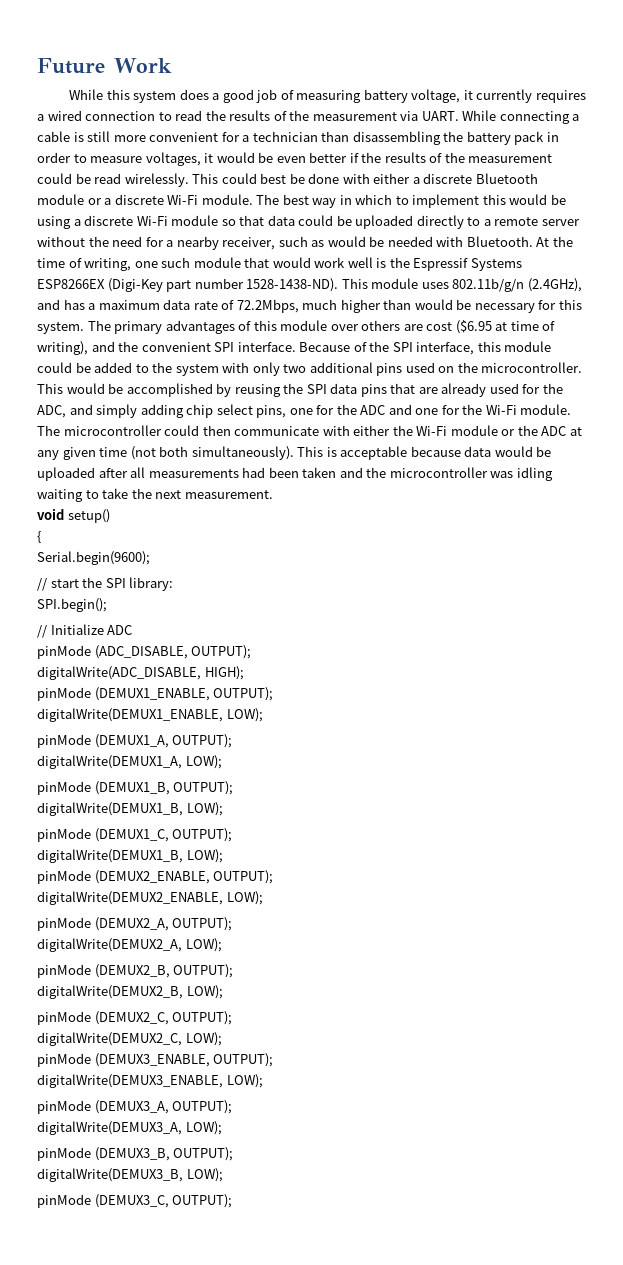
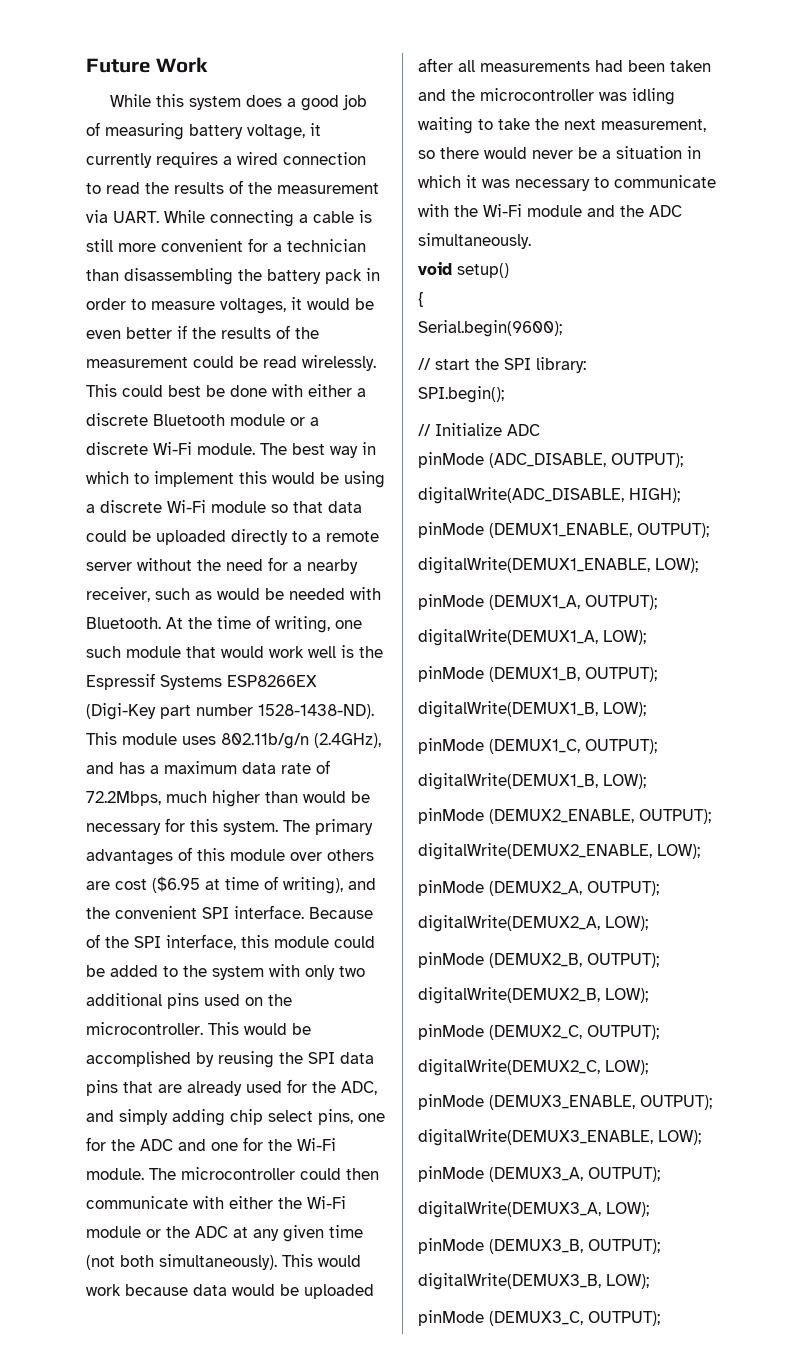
- This is acceptable because data would be uploaded after all measurements had been taken and the microcontroller was idling waiting to take the next measurement.
+ This would work because data would be uploaded after all measurements had been taken and the microcontroller was idling waiting to take the next measurement, so there would never be a situation in which it was necessary to communicate with the Wi-Fi module and the ADC simultaneously.

